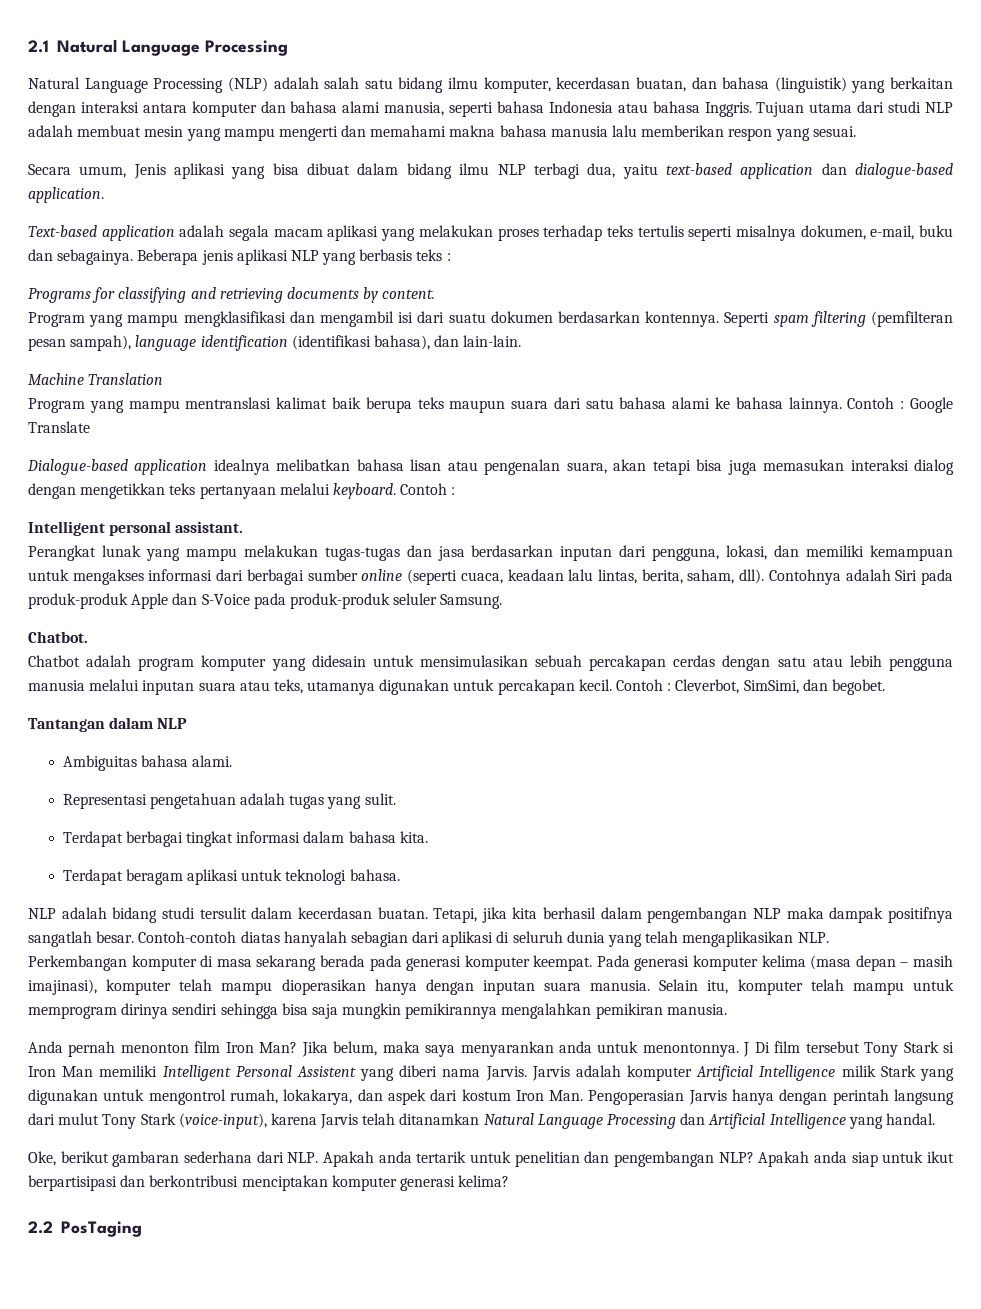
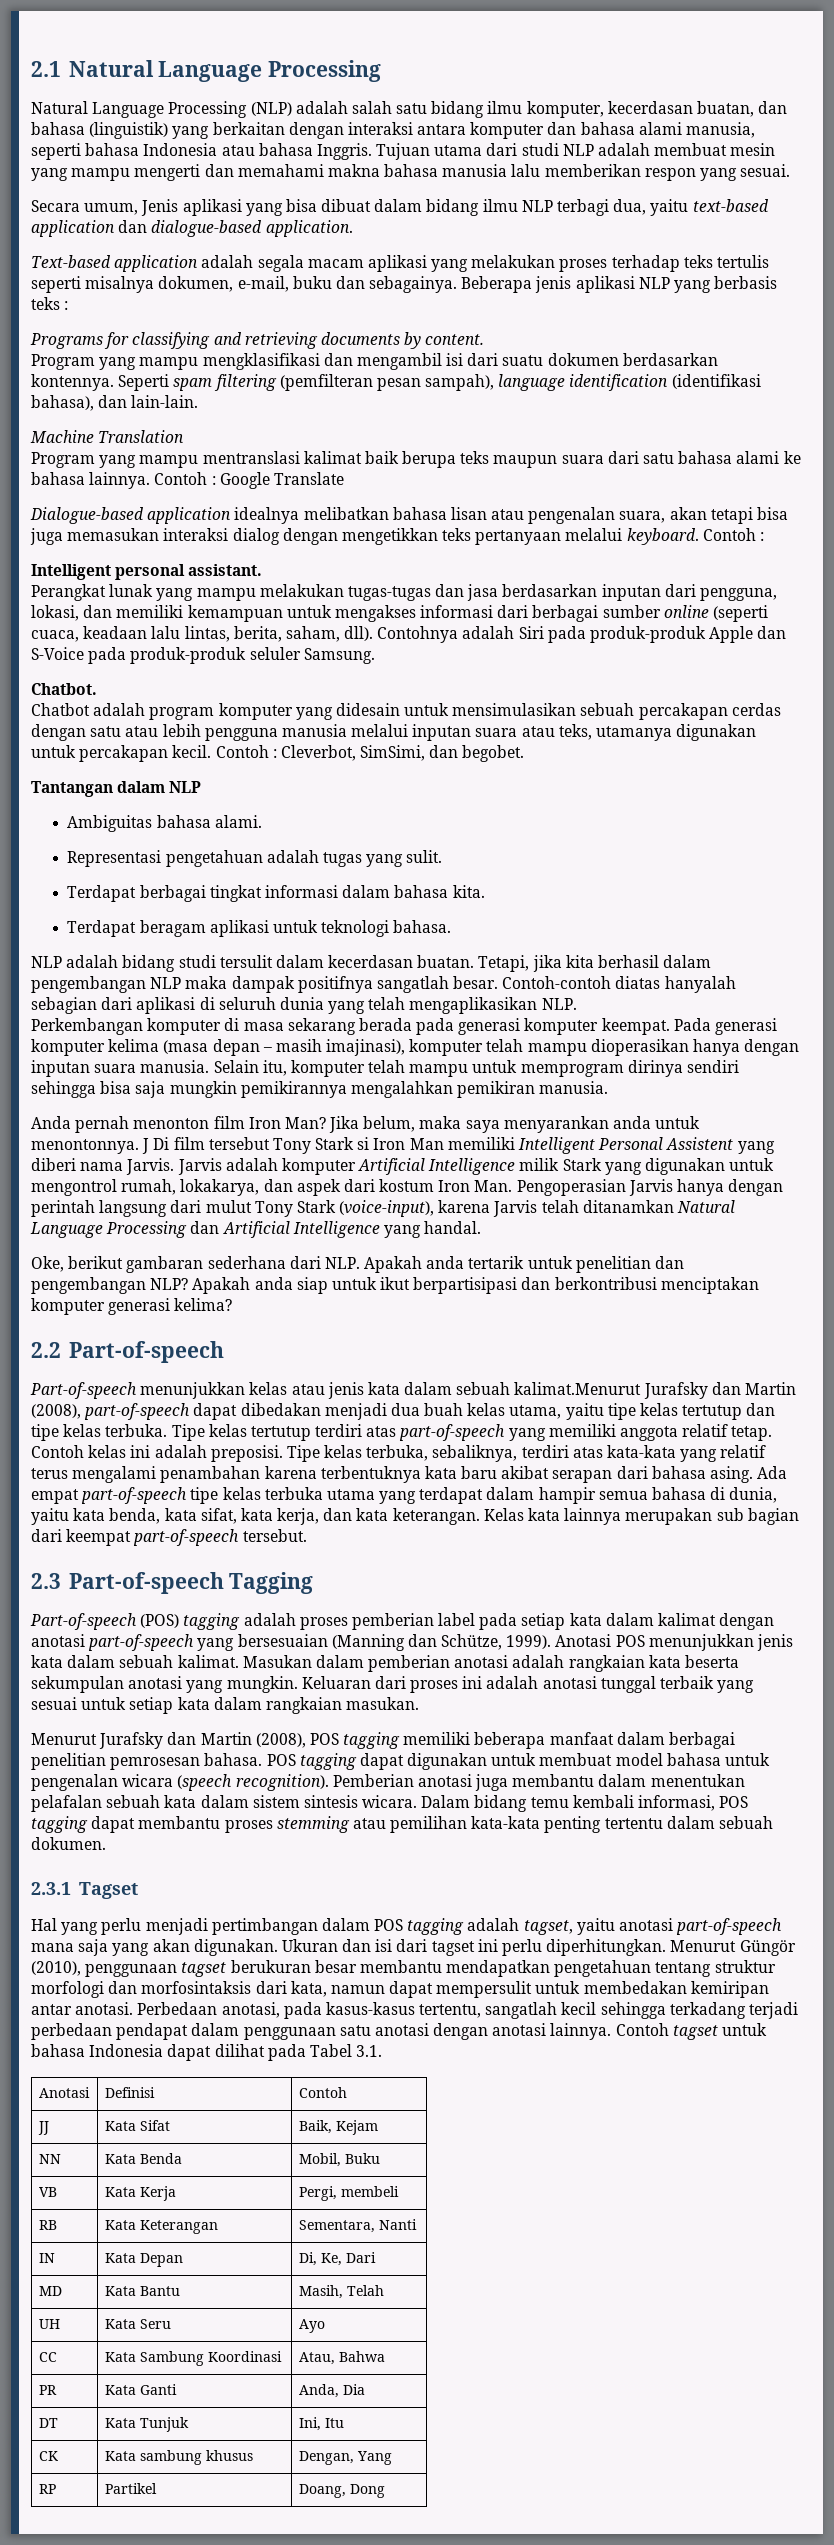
- 2.2 PosTaging
+ 2.2 Part-of-speech
+ Part-of-speech menunjukkan kelas atau jenis kata dalam sebuah kalimat.Menurut Jurafsky dan Martin (2008), part-of-speech dapat dibedakan menjadi dua buah kelas utama, yaitu tipe kelas tertutup dan tipe kelas terbuka. Tipe kelas tertutup terdiri atas part-of-speech yang memiliki anggota relatif tetap. Contoh kelas ini adalah preposisi. Tipe kelas terbuka, sebaliknya, terdiri atas kata-kata yang relatif terus mengalami penambahan karena terbentuknya kata baru akibat serapan dari bahasa asing. Ada empat part-of-speech tipe kelas terbuka utama yang terdapat dalam hampir semua bahasa di dunia, yaitu kata benda, kata sifat, kata kerja, dan kata keterangan. Kelas kata lainnya merupakan sub bagian dari keempat part-of-speech tersebut.
+ 2.3 Part-of-speech Tagging
+ Part-of-speech (POS) tagging adalah proses pemberian label pada setiap kata dalam kalimat dengan anotasi part-of-speech yang bersesuaian (Manning dan Schütze, 1999). Anotasi POS menunjukkan jenis kata dalam sebuah kalimat. Masukan dalam pemberian anotasi adalah rangkaian kata beserta sekumpulan anotasi yang mungkin. Keluaran dari proses ini adalah anotasi tunggal terbaik yang sesuai untuk setiap kata dalam rangkaian masukan.
+ Menurut Jurafsky dan Martin (2008), POS tagging memiliki beberapa manfaat dalam berbagai penelitian pemrosesan bahasa. POS tagging dapat digunakan untuk membuat model bahasa untuk pengenalan wicara (speech recognition). Pemberian anotasi juga membantu dalam menentukan pelafalan sebuah kata dalam sistem sintesis wicara. Dalam bidang temu kembali informasi, POS tagging dapat membantu proses stemming atau pemilihan kata-kata penting tertentu dalam sebuah dokumen.
+ 2.3.1 Tagset
+ Hal yang perlu menjadi pertimbangan dalam POS tagging adalah tagset, yaitu anotasi part-of-speech mana saja yang akan digunakan. Ukuran dan isi dari tagset ini perlu diperhitungkan. Menurut Güngör (2010), penggunaan tagset berukuran besar membantu mendapatkan pengetahuan tentang struktur morfologi dan morfosintaksis dari kata, namun dapat mempersulit untuk membedakan kemiripan antar anotasi. Perbedaan anotasi, pada kasus-kasus tertentu, sangatlah kecil sehingga terkadang terjadi perbedaan pendapat dalam penggunaan satu anotasi dengan anotasi lainnya. Contoh tagset untuk bahasa Indonesia dapat dilihat pada Tabel 3.1.
+ Anotasi | Definisi | Contoh
+ JJ | Kata Sifat | Baik, Kejam
+ NN | Kata Benda | Mobil, Buku
+ VB | Kata Kerja | Pergi, membeli
+ RB | Kata Keterangan | Sementara, Nanti
+ IN | Kata Depan | Di, Ke, Dari
+ MD | Kata Bantu | Masih, Telah
+ UH | Kata Seru | Ayo
+ CC | Kata Sambung Koordinasi | Atau, Bahwa
+ PR | Kata Ganti | Anda, Dia
+ DT | Kata Tunjuk | Ini, Itu
+ CK | Kata sambung khusus | Dengan, Yang
+ RP | Partikel | Doang, Dong

